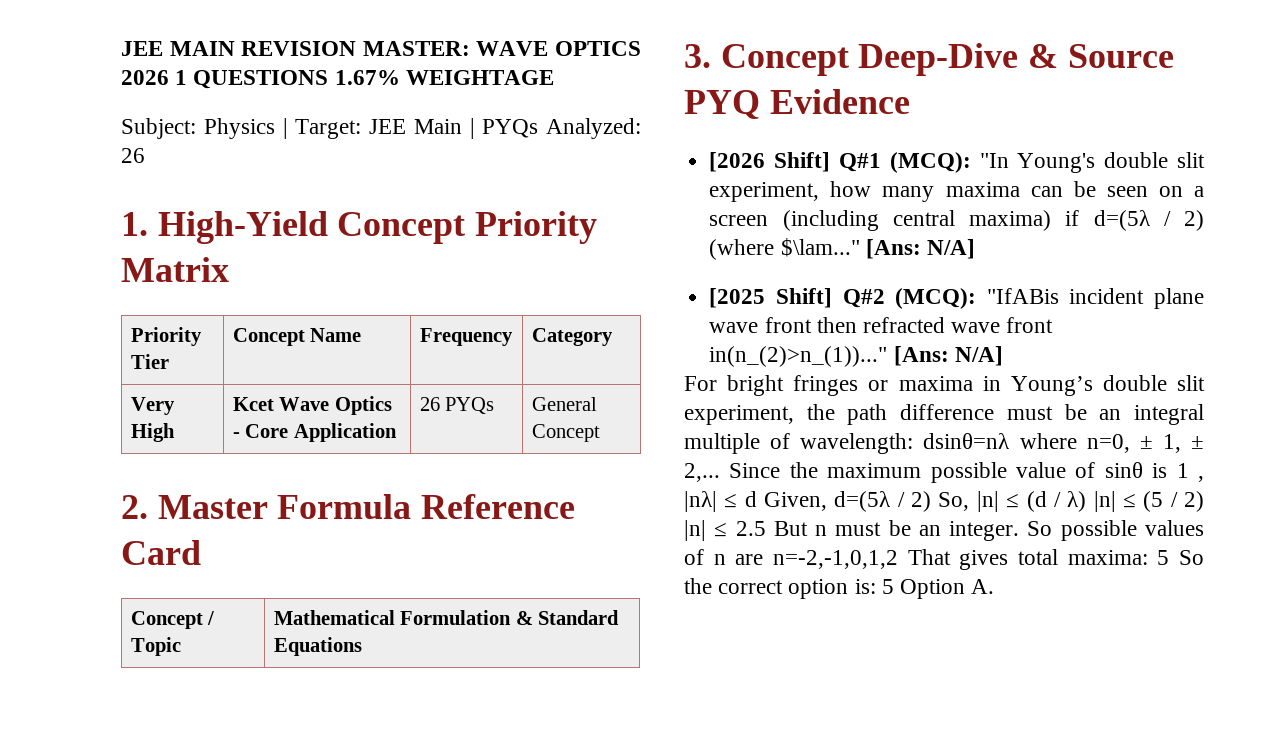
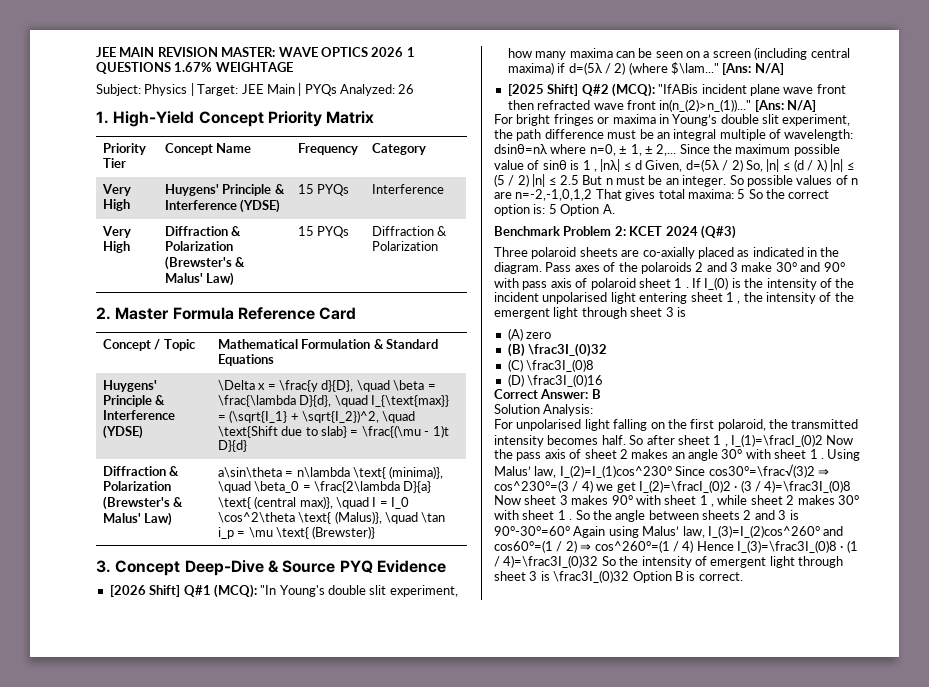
- Very High | Kcet Wave Optics - Core Application | 26 PYQs | General Concept
+ Very High | Huygens' Principle & Interference (YDSE) | 15 PYQs | Interference
+ Very High | Diffraction & Polarization (Brewster's & Malus' Law) | 15 PYQs | Diffraction & Polarization
+ Huygens' Principle & Interference (YDSE) | \Delta x = \frac{y d}{D}, \quad \beta = \frac{\lambda D}{d}, \quad I_{\text{max}} = (\sqrt{I_1} + \sqrt{I_2})^2, \quad \text{Shift due to slab} = \frac{(\mu - 1)t D}{d}
+ Diffraction & Polarization (Brewster's & Malus' Law) | a\sin\theta = n\lambda \text{ (minima)}, \quad \beta_0 = \frac{2\lambda D}{a} \text{ (central max)}, \quad I = I_0 \cos^2\theta \text{ (Malus)}, \quad \tan i_p = \mu \text{ (Brewster)}
+ Benchmark Problem 2: KCET 2024 (Q#3)
+ Three polaroid sheets are co-axially placed as indicated in the diagram. Pass axes of the polaroids 2 and 3 make 30° and 90° with pass axis of polaroid sheet 1 . If I_(0) is the intensity of the incident unpolarised light entering sheet 1 , the intensity of the emergent light through sheet 3 is
+ (A) zero
+ (B) \frac3I_(0)32
+ (C) \frac3I_(0)8
+ (D) \frac3I_(0)16
+ Correct Answer: B
+ Solution Analysis:
+ For unpolarised light falling on the first polaroid, the transmitted intensity becomes half. So after sheet 1 , I_(1)=\fracI_(0)2 Now the pass axis of sheet 2 makes an angle 30° with sheet 1 . Using Malus’ law, I_(2)=I_(1)cos^230° Since cos30°=\frac√(3)2 ⇒ cos^230°=(3 / 4) we get I_(2)=\fracI_(0)2 · (3 / 4)=\frac3I_(0)8 Now sheet 3 makes 90° with sheet 1 , while sheet 2 makes 30° with sheet 1 . So the angle between sheets 2 and 3 is 90°-30°=60° Again using Malus’ law, I_(3)=I_(2)cos^260° and cos60°=(1 / 2) ⇒ cos^260°=(1 / 4) Hence I_(3)=\frac3I_(0)8 · (1 / 4)=\frac3I_(0)32 So the intensity of emergent light through sheet 3 is \frac3I_(0)32 Option B is correct.

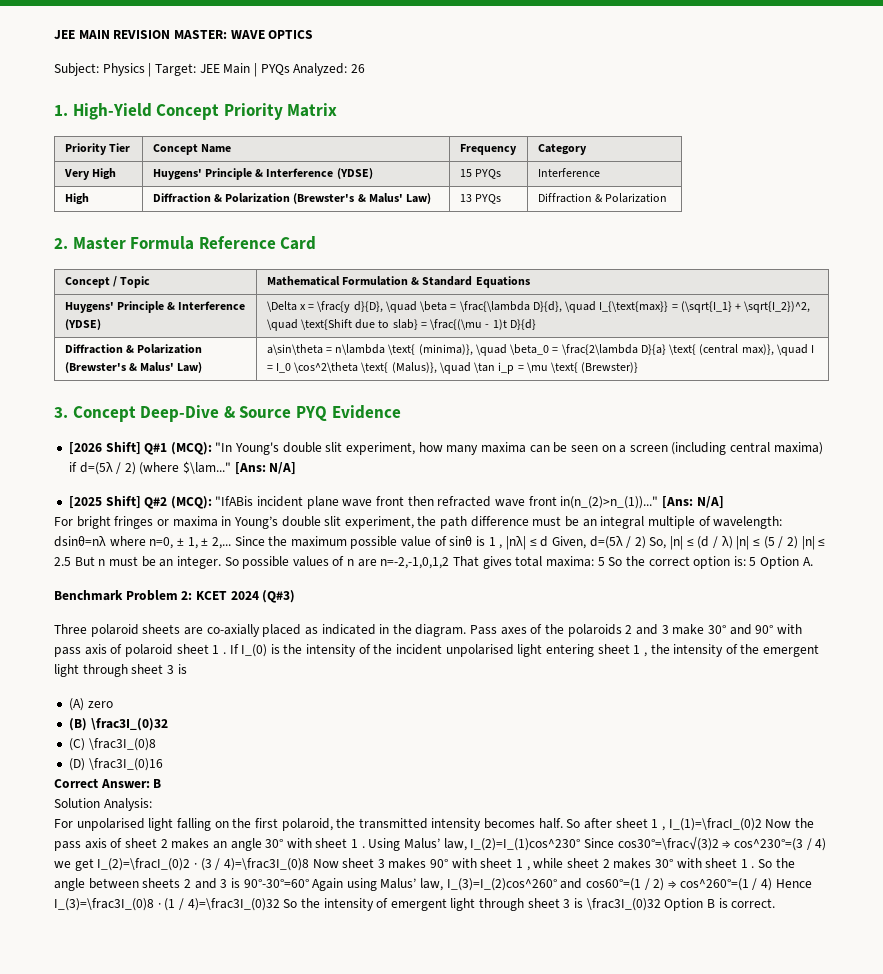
- JEE MAIN REVISION MASTER: WAVE OPTICS 2026 1 QUESTIONS 1.67% WEIGHTAGE
+ JEE MAIN REVISION MASTER: WAVE OPTICS
- Very High | Diffraction & Polarization (Brewster's & Malus' Law) | 15 PYQs | Diffraction & Polarization
+ High | Diffraction & Polarization (Brewster's & Malus' Law) | 13 PYQs | Diffraction & Polarization

